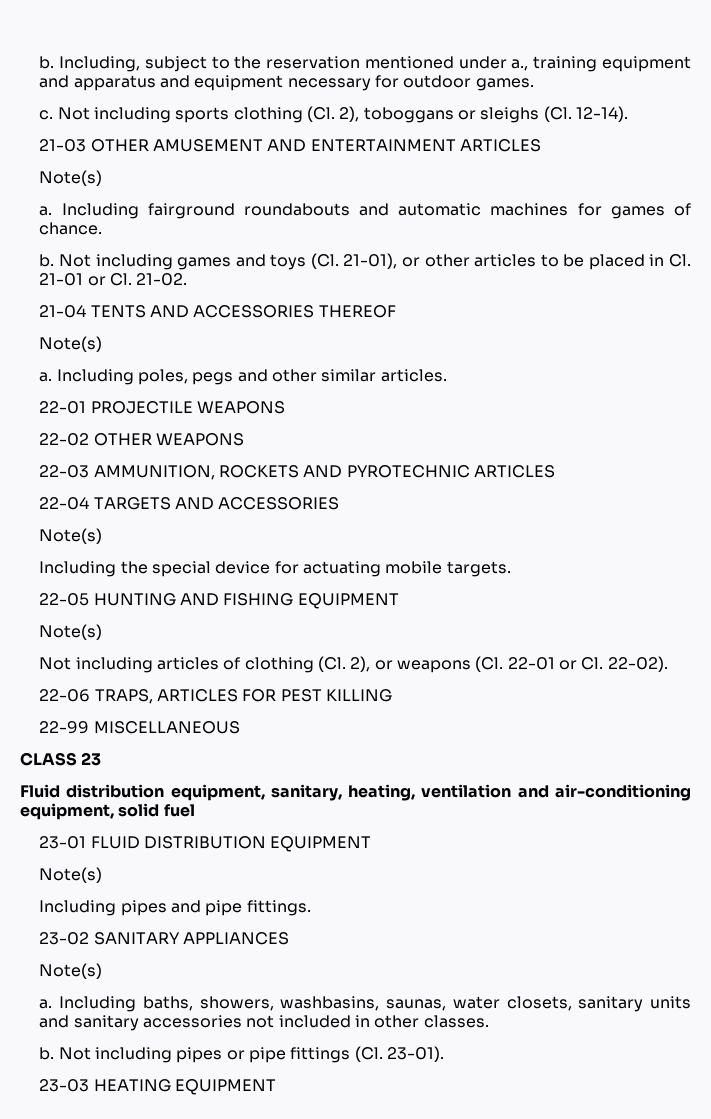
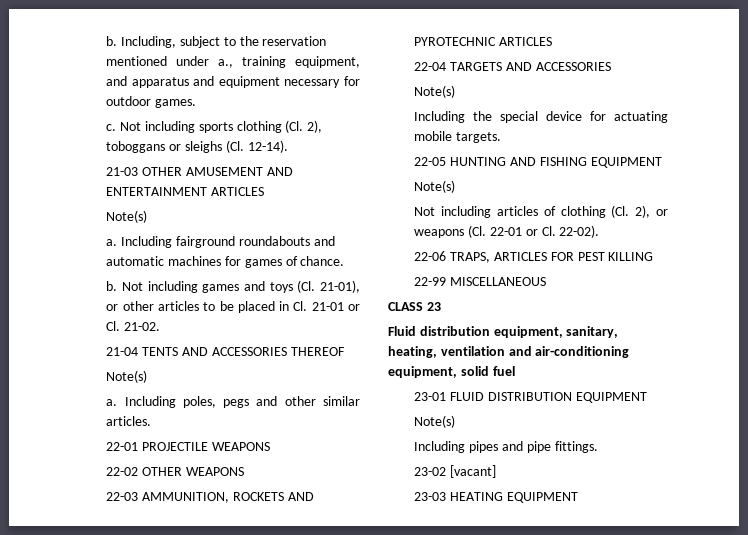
- Including, subject to the reservation mentioned under a., training equipment and apparatus and equipment necessary for outdoor games.
+ Including, subject to the reservation mentioned under a., training equipment, and apparatus and equipment necessary for outdoor games.
- 23-02 SANITARY APPLIANCES
- Note(s)
- a. Including baths, showers, washbasins, saunas, water closets, sanitary units and sanitary accessories not included in other classes.
- b. Not including pipes or pipe fittings (Cl. 23-01).
+ 23-02 [vacant]

